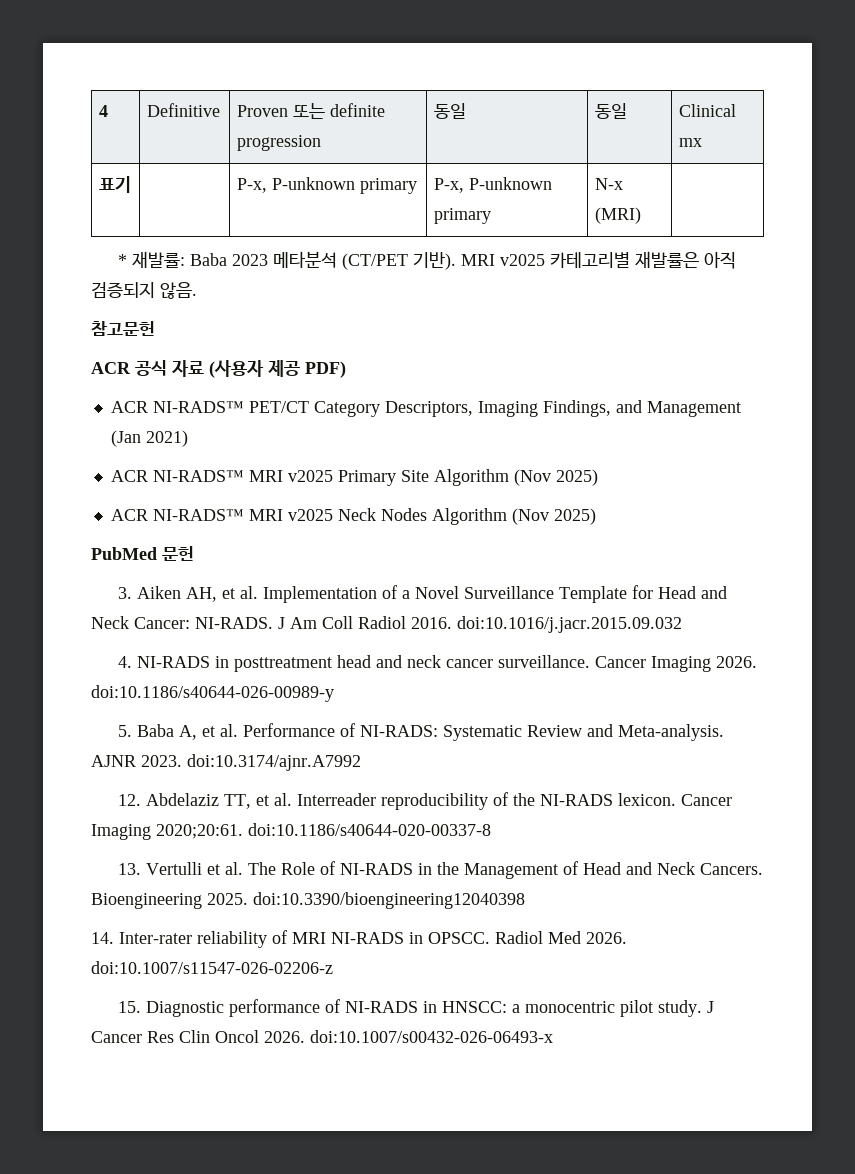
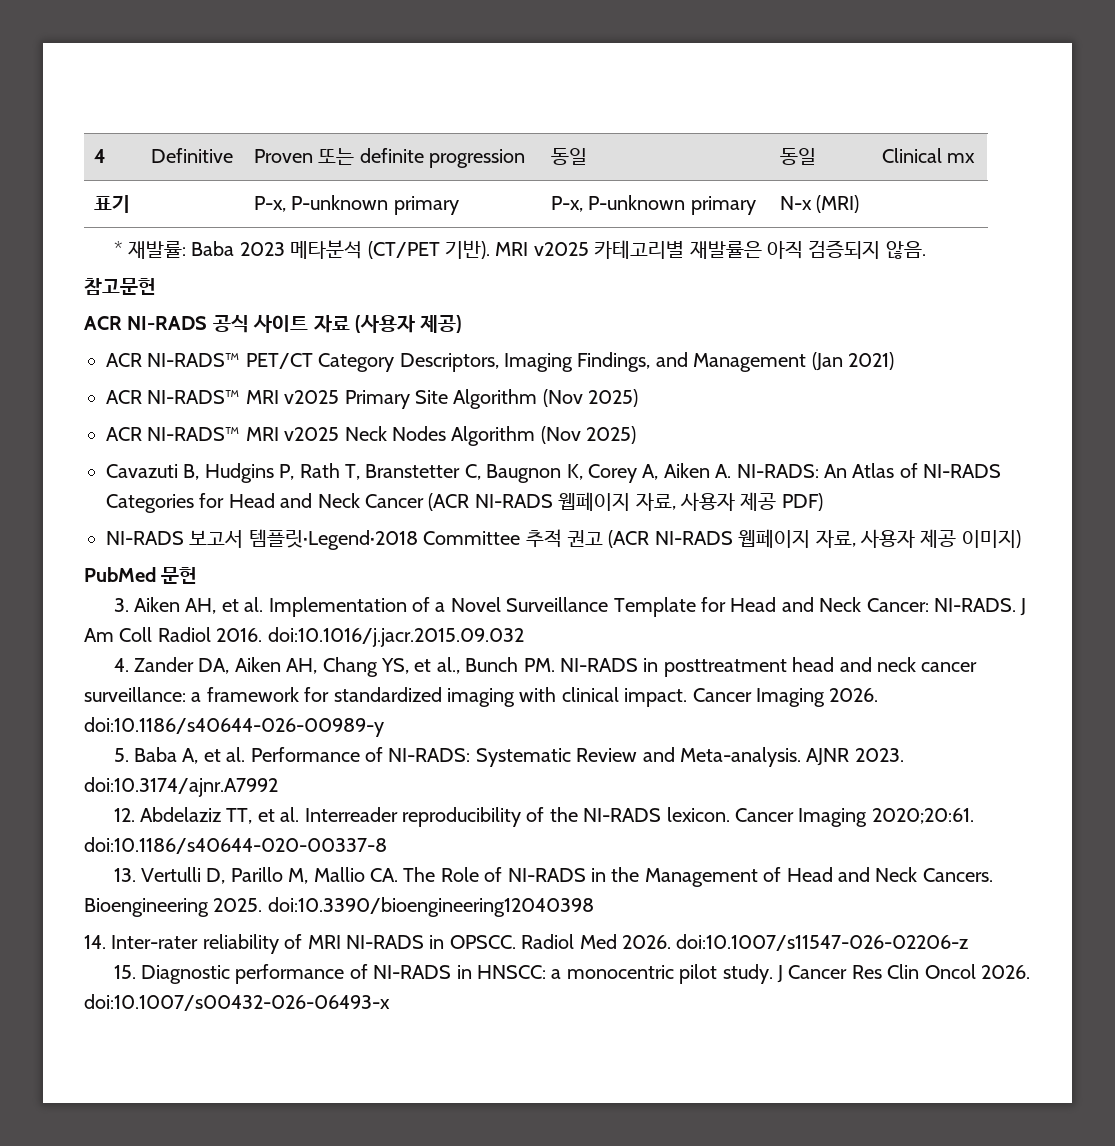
- ACR 공식 자료 (사용자 제공 PDF)
+ ACR NI-RADS 공식 사이트 자료 (사용자 제공)
+ Cavazuti B, Hudgins P, Rath T, Branstetter C, Baugnon K, Corey A, Aiken A. NI-RADS: An Atlas of NI-RADS Categories for Head and Neck Cancer (ACR NI-RADS 웹페이지 자료, 사용자 제공 PDF)
+ NI-RADS 보고서 템플릿·Legend·2018 Committee 추적 권고 (ACR NI-RADS 웹페이지 자료, 사용자 제공 이미지)
- 4. NI-RADS in posttreatment head and neck cancer surveillance.
+ 4. Zander DA, Aiken AH, Chang YS, et al., Bunch PM. NI-RADS in posttreatment head and neck cancer surveillance: a framework for standardized imaging with clinical impact.
- 13. Vertulli et al. The Role of NI-RADS in the Management of Head and Neck Cancers.
+ 13. Vertulli D, Parillo M, Mallio CA. The Role of NI-RADS in the Management of Head and Neck Cancers.

